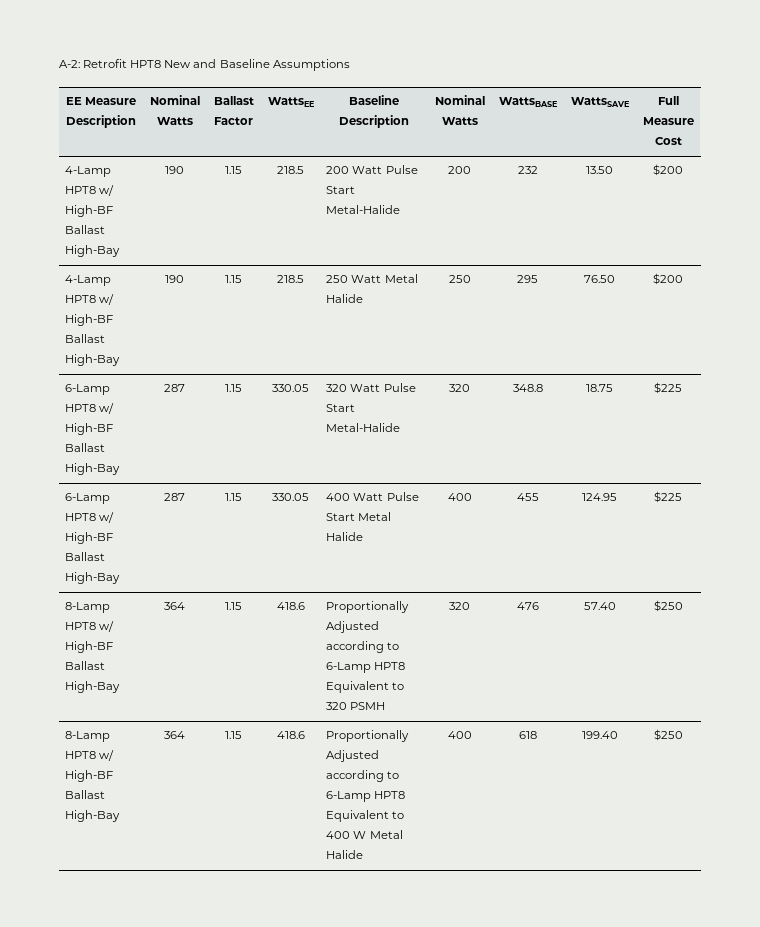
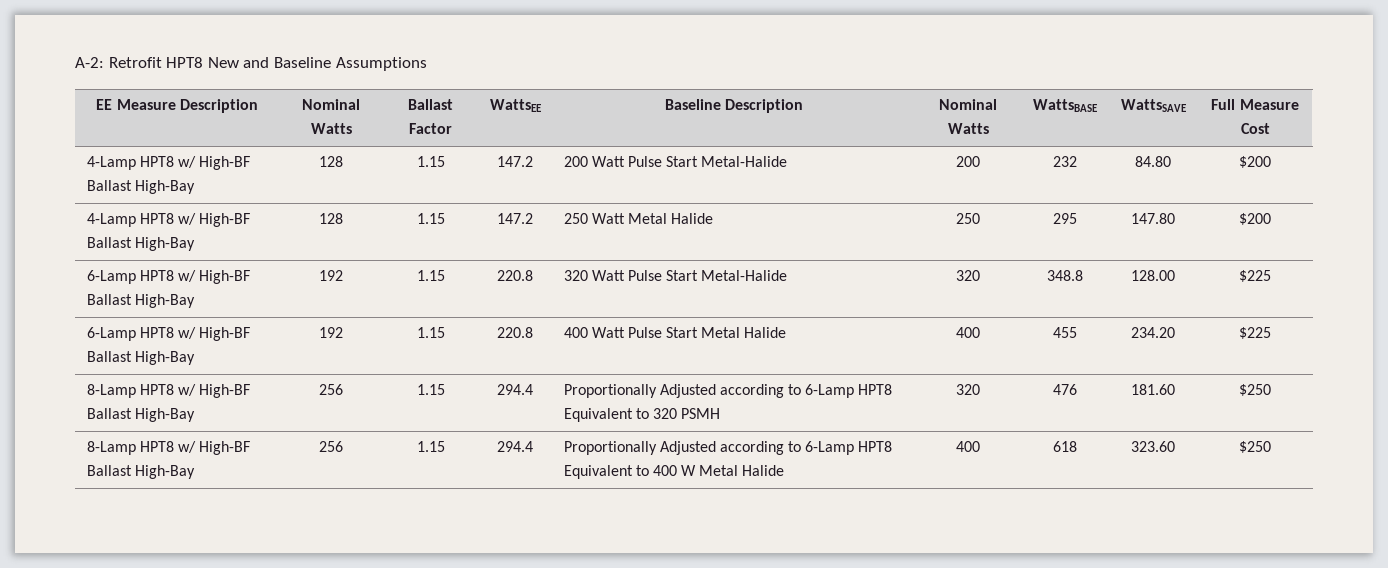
- 4-Lamp HPT8 w/ High-BF Ballast High-Bay | 190 | 1.15 | 218.5 | 200 Watt Pulse Start Metal-Halide | 200 | 232 | 13.50 | $200
+ 4-Lamp HPT8 w/ High-BF Ballast High-Bay | 128 | 1.15 | 147.2 | 200 Watt Pulse Start Metal-Halide | 200 | 232 | 84.80 | $200
- 4-Lamp HPT8 w/ High-BF Ballast High-Bay | 190 | 1.15 | 218.5 | 250 Watt Metal Halide | 250 | 295 | 76.50 | $200
+ 4-Lamp HPT8 w/ High-BF Ballast High-Bay | 128 | 1.15 | 147.2 | 250 Watt Metal Halide | 250 | 295 | 147.80 | $200
- 6-Lamp HPT8 w/ High-BF Ballast High-Bay | 287 | 1.15 | 330.05 | 320 Watt Pulse Start Metal-Halide | 320 | 348.8 | 18.75 | $225
+ 6-Lamp HPT8 w/ High-BF Ballast High-Bay | 192 | 1.15 | 220.8 | 320 Watt Pulse Start Metal-Halide | 320 | 348.8 | 128.00 | $225
- 6-Lamp HPT8 w/ High-BF Ballast High-Bay | 287 | 1.15 | 330.05 | 400 Watt Pulse Start Metal Halide | 400 | 455 | 124.95 | $225
+ 6-Lamp HPT8 w/ High-BF Ballast High-Bay | 192 | 1.15 | 220.8 | 400 Watt Pulse Start Metal Halide | 400 | 455 | 234.20 | $225
- 8-Lamp HPT8 w/ High-BF Ballast High-Bay | 364 | 1.15 | 418.6 | Proportionally Adjusted according to 6-Lamp HPT8 Equivalent to 320 PSMH | 320 | 476 | 57.40 | $250
+ 8-Lamp HPT8 w/ High-BF Ballast High-Bay | 256 | 1.15 | 294.4 | Proportionally Adjusted according to 6-Lamp HPT8 Equivalent to 320 PSMH | 320 | 476 | 181.60 | $250
- 8-Lamp HPT8 w/ High-BF Ballast High-Bay | 364 | 1.15 | 418.6 | Proportionally Adjusted according to 6-Lamp HPT8 Equivalent to 400 W Metal Halide | 400 | 618 | 199.40 | $250
+ 8-Lamp HPT8 w/ High-BF Ballast High-Bay | 256 | 1.15 | 294.4 | Proportionally Adjusted according to 6-Lamp HPT8 Equivalent to 400 W Metal Halide | 400 | 618 | 323.60 | $250

